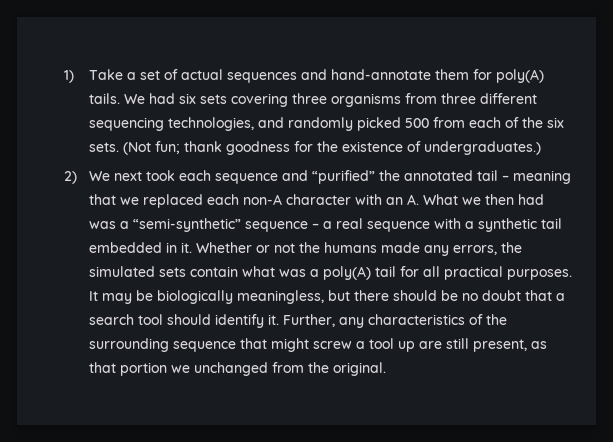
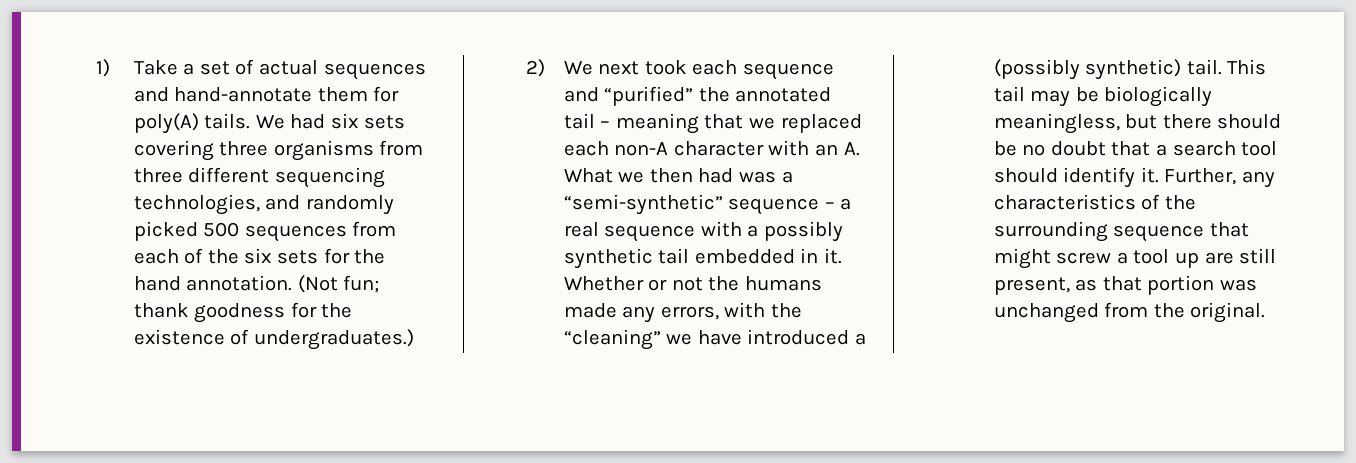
- We had six sets covering three organisms from three different sequencing technologies, and randomly picked 500 from each of the six sets.
+ We had six sets covering three organisms from three different sequencing technologies, and randomly picked 500 sequences from each of the six sets for the hand annotation.
- 2) We next took each sequence and “purified” the annotated tail – meaning that we replaced each non-A character with an A. What we then had was a “semi-synthetic” sequence – a real sequence with a synthetic tail embedded in it.
+ 2) We next took each sequence and “purified” the annotated tail – meaning that we replaced each non-A character with an A. What we then had was a “semi-synthetic” sequence – a real sequence with a possibly synthetic tail embedded in it.
- Whether or not the humans made any errors, the simulated sets contain what was a poly(A) tail for all practical purposes. It may be biologically meaningless, but there should be no doubt that a search tool should identify it.
+ Whether or not the humans made any errors, with the “cleaning” we have introduced a (possibly synthetic) tail. This tail may be biologically meaningless, but there should be no doubt that a search tool should identify it.
- Further, any characteristics of the surrounding sequence that might screw a tool up are still present, as that portion we unchanged from the original.
+ Further, any characteristics of the surrounding sequence that might screw a tool up are still present, as that portion was unchanged from the original.

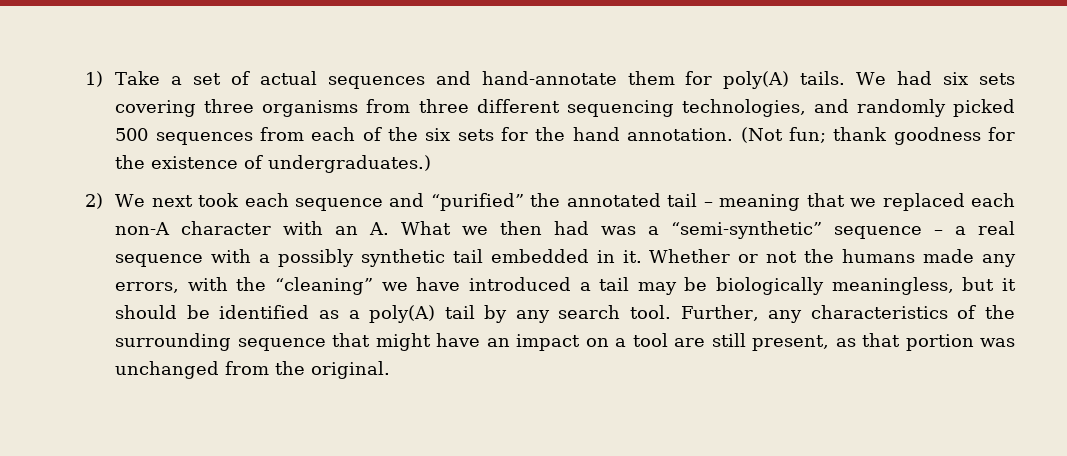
- Whether or not the humans made any errors, with the “cleaning” we have introduced a (possibly synthetic) tail. This tail may be biologically meaningless, but there should be no doubt that a search tool should identify it.
+ Whether or not the humans made any errors, with the “cleaning” we have introduced a tail may be biologically meaningless, but it should be identified as a poly(A) tail by any search tool.
- Further, any characteristics of the surrounding sequence that might screw a tool up are still present, as that portion was unchanged from the original.
+ Further, any characteristics of the surrounding sequence that might have an impact on a tool are still present, as that portion was unchanged from the original.

